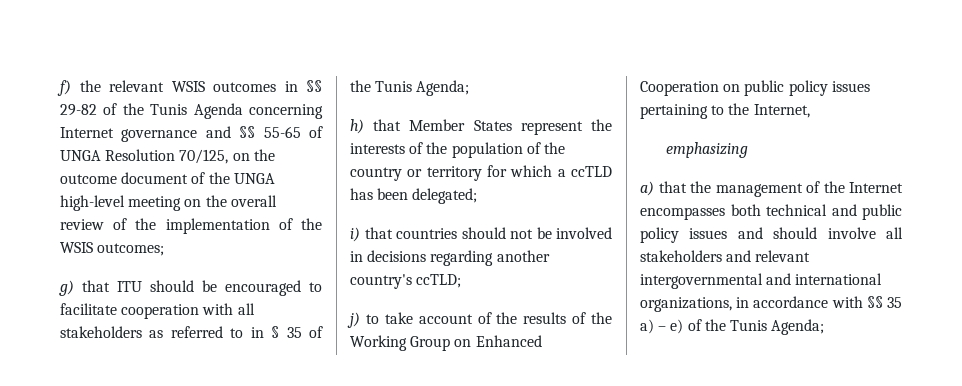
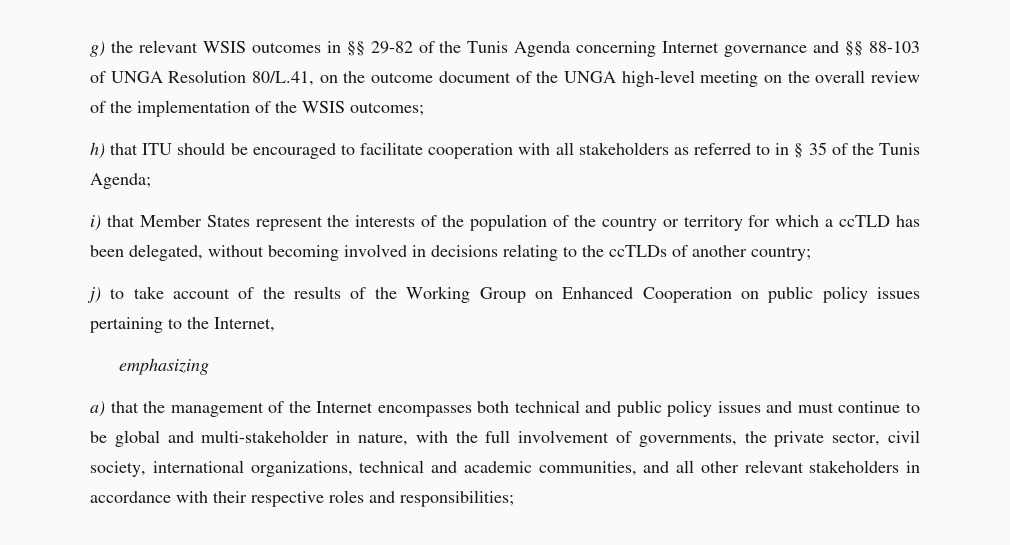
- f) the relevant WSIS outcomes in §§ 29-82 of the Tunis Agenda concerning Internet governance and §§ 55-65 of UNGA Resolution 70/125, on the outcome document of the UNGA high-level meeting on the overall review of the implementation of the WSIS outcomes;
+ g) the relevant WSIS outcomes in §§ 29-82 of the Tunis Agenda concerning Internet governance and §§ 88-103 of UNGA Resolution 80/L.41, on the outcome document of the UNGA high-level meeting on the overall review of the implementation of the WSIS outcomes;
- g) that ITU should be encouraged to facilitate cooperation with all stakeholders as referred to in § 35 of the Tunis Agenda;
+ h) that ITU should be encouraged to facilitate cooperation with all stakeholders as referred to in § 35 of the Tunis Agenda;
- h) that Member States represent the interests of the population of the country or territory for which a ccTLD has been delegated;
- i) that countries should not be involved in decisions regarding another country's ccTLD;
+ i) that Member States represent the interests of the population of the country or territory for which a ccTLD has been delegated, without becoming involved in decisions relating to the ccTLDs of another country;
- a) that the management of the Internet encompasses both technical and public policy issues and should involve all stakeholders and relevant intergovernmental and international organizations, in accordance with §§ 35 a) – e) of the Tunis Agenda;
+ a) that the management of the Internet encompasses both technical and public policy issues and must continue to be global and multi-stakeholder in nature, with the full involvement of governments, the private sector, civil society, international organizations, technical and academic communities, and all other relevant stakeholders in accordance with their respective roles and responsibilities;

